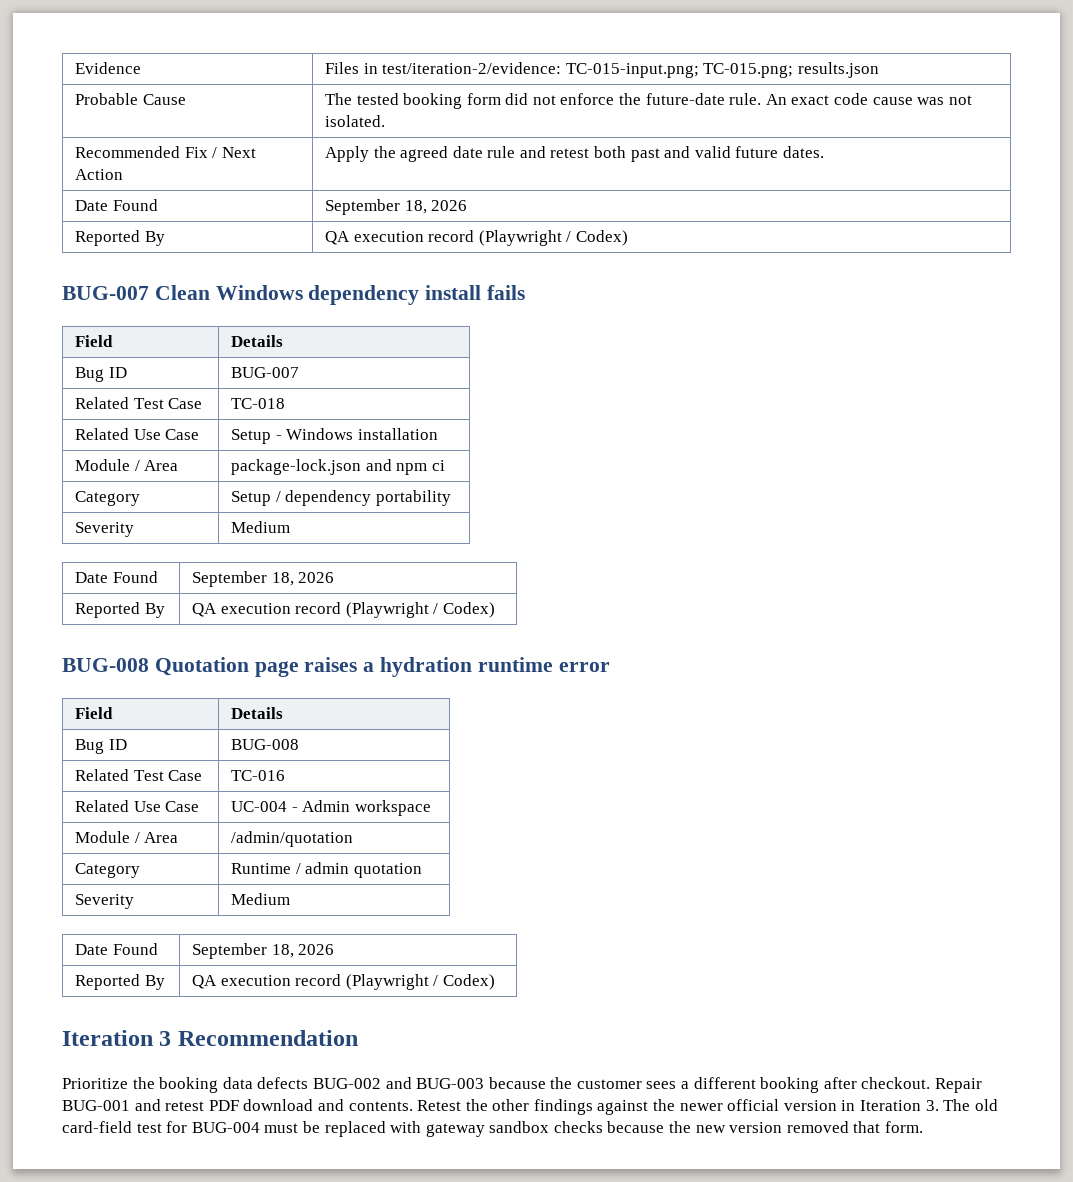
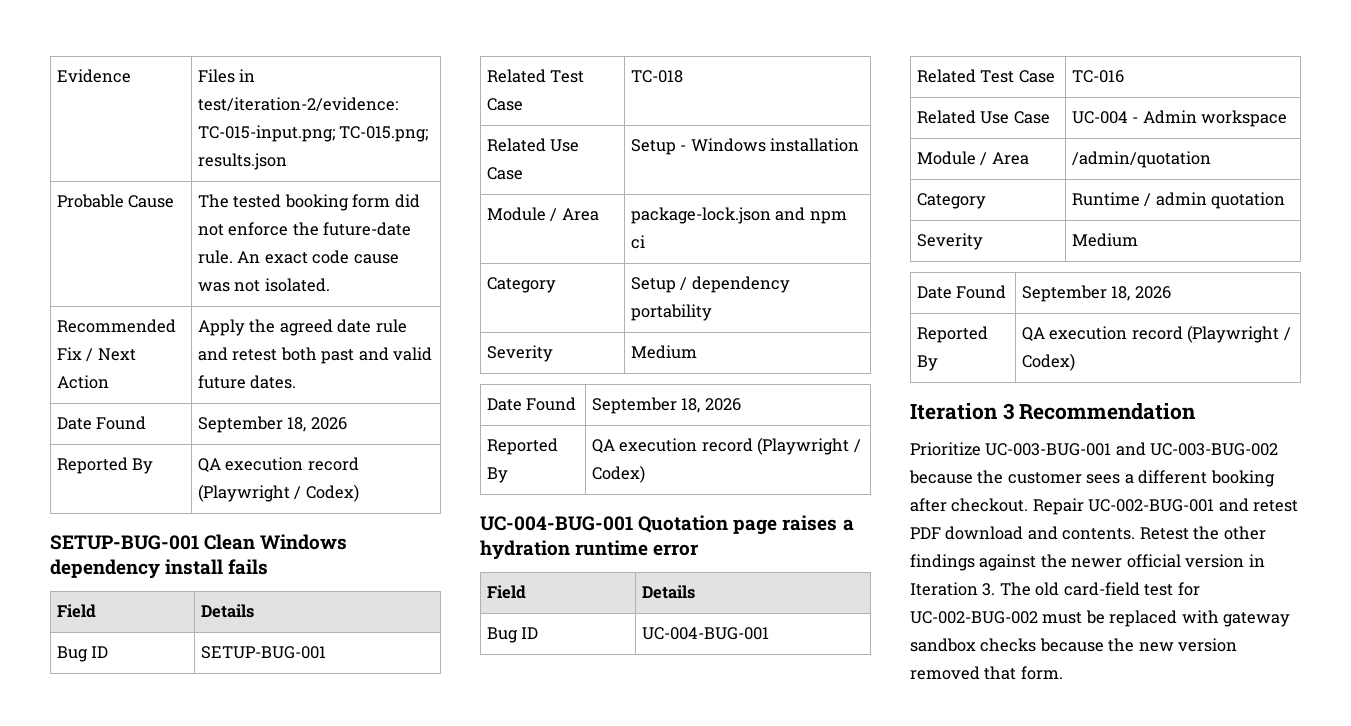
- BUG-007 Clean Windows dependency install fails
+ SETUP-BUG-001 Clean Windows dependency install fails
- Bug ID | BUG-007
+ Bug ID | SETUP-BUG-001
- BUG-008 Quotation page raises a hydration runtime error
+ UC-004-BUG-001 Quotation page raises a hydration runtime error
- Bug ID | BUG-008
+ Bug ID | UC-004-BUG-001
- Prioritize the booking data defects BUG-002 and BUG-003 because the customer sees a different booking after checkout.
+ Prioritize UC-003-BUG-001 and UC-003-BUG-002 because the customer sees a different booking after checkout.
- Repair BUG-001 and retest PDF download and contents.
+ Repair UC-002-BUG-001 and retest PDF download and contents.
- Retest the other findings against the newer official version in Iteration 3. The old card-field test for BUG-004 must be replaced with gateway sandbox checks because the new version removed that form.
+ Retest the other findings against the newer official version in Iteration 3. The old card-field test for UC-002-BUG-002 must be replaced with gateway sandbox checks because the new version removed that form.

